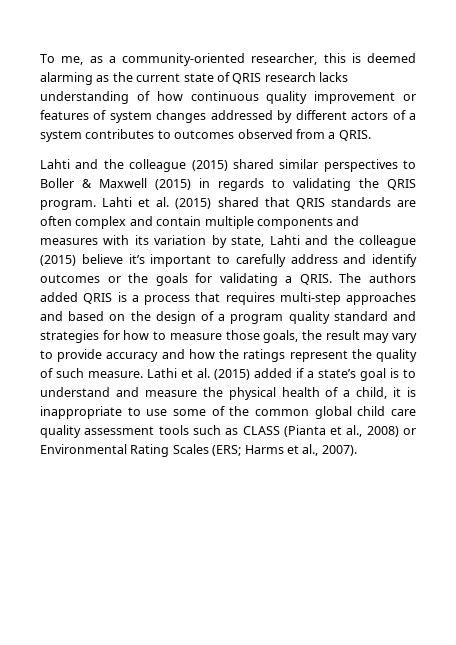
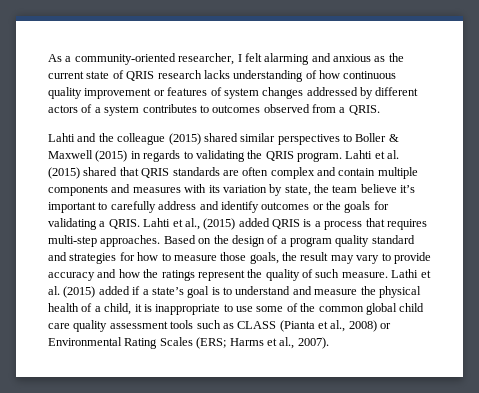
- To me, as a community-oriented researcher, this is deemed alarming as the current state of QRIS research lacks understanding of how continuous quality improvement or features of system changes addressed by different actors of a system contributes to outcomes observed from a QRIS.
+ As a community-oriented researcher, I felt alarming and anxious as the current state of QRIS research lacks understanding of how continuous quality improvement or features of system changes addressed by different actors of a system contributes to outcomes observed from a QRIS.
- Lahti et al. (2015) shared that QRIS standards are often complex and contain multiple components and measures with its variation by state, Lahti and the colleague (2015) believe it’s important to carefully address and identify outcomes or the goals for validating a QRIS.
+ Lahti et al. (2015) shared that QRIS standards are often complex and contain multiple components and measures with its variation by state, the team believe it’s important to carefully address and identify outcomes or the goals for validating a QRIS.
- The authors added QRIS is a process that requires multi-step approaches and based on the design of a program quality standard and strategies for how to measure those goals, the result may vary to provide accuracy and how the ratings represent the quality of such measure.
+ Lahti et al., (2015) added QRIS is a process that requires multi-step approaches. Based on the design of a program quality standard and strategies for how to measure those goals, the result may vary to provide accuracy and how the ratings represent the quality of such measure.

